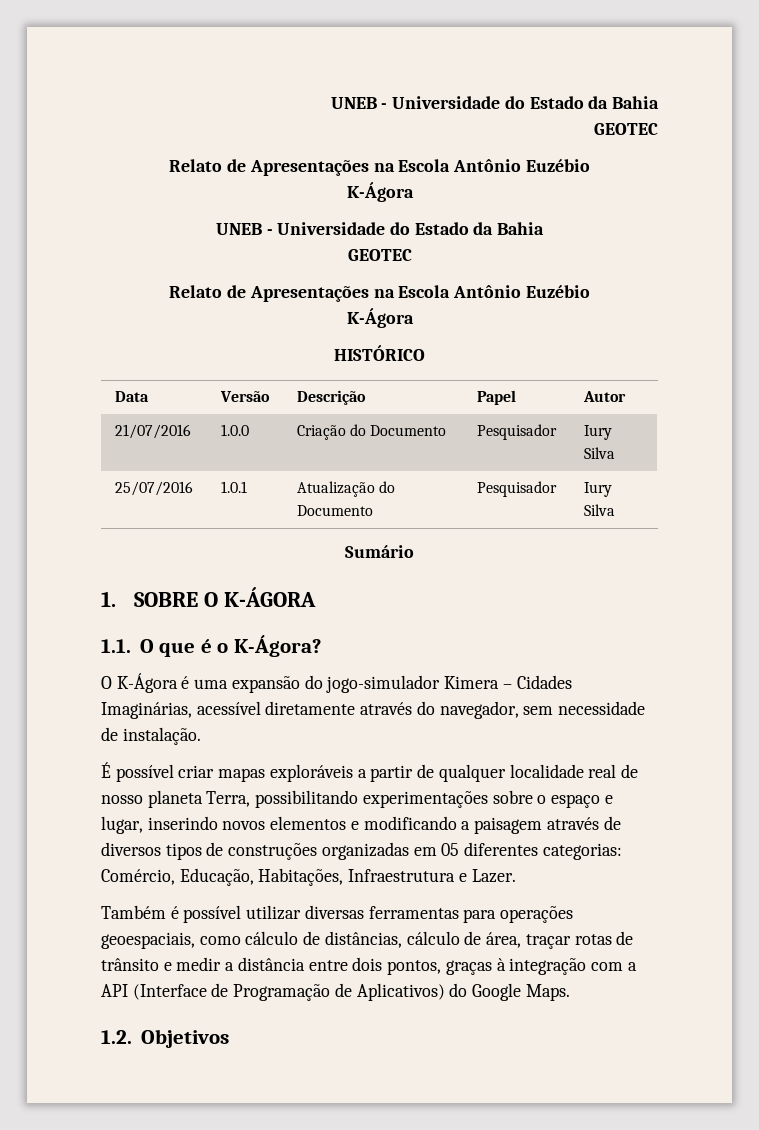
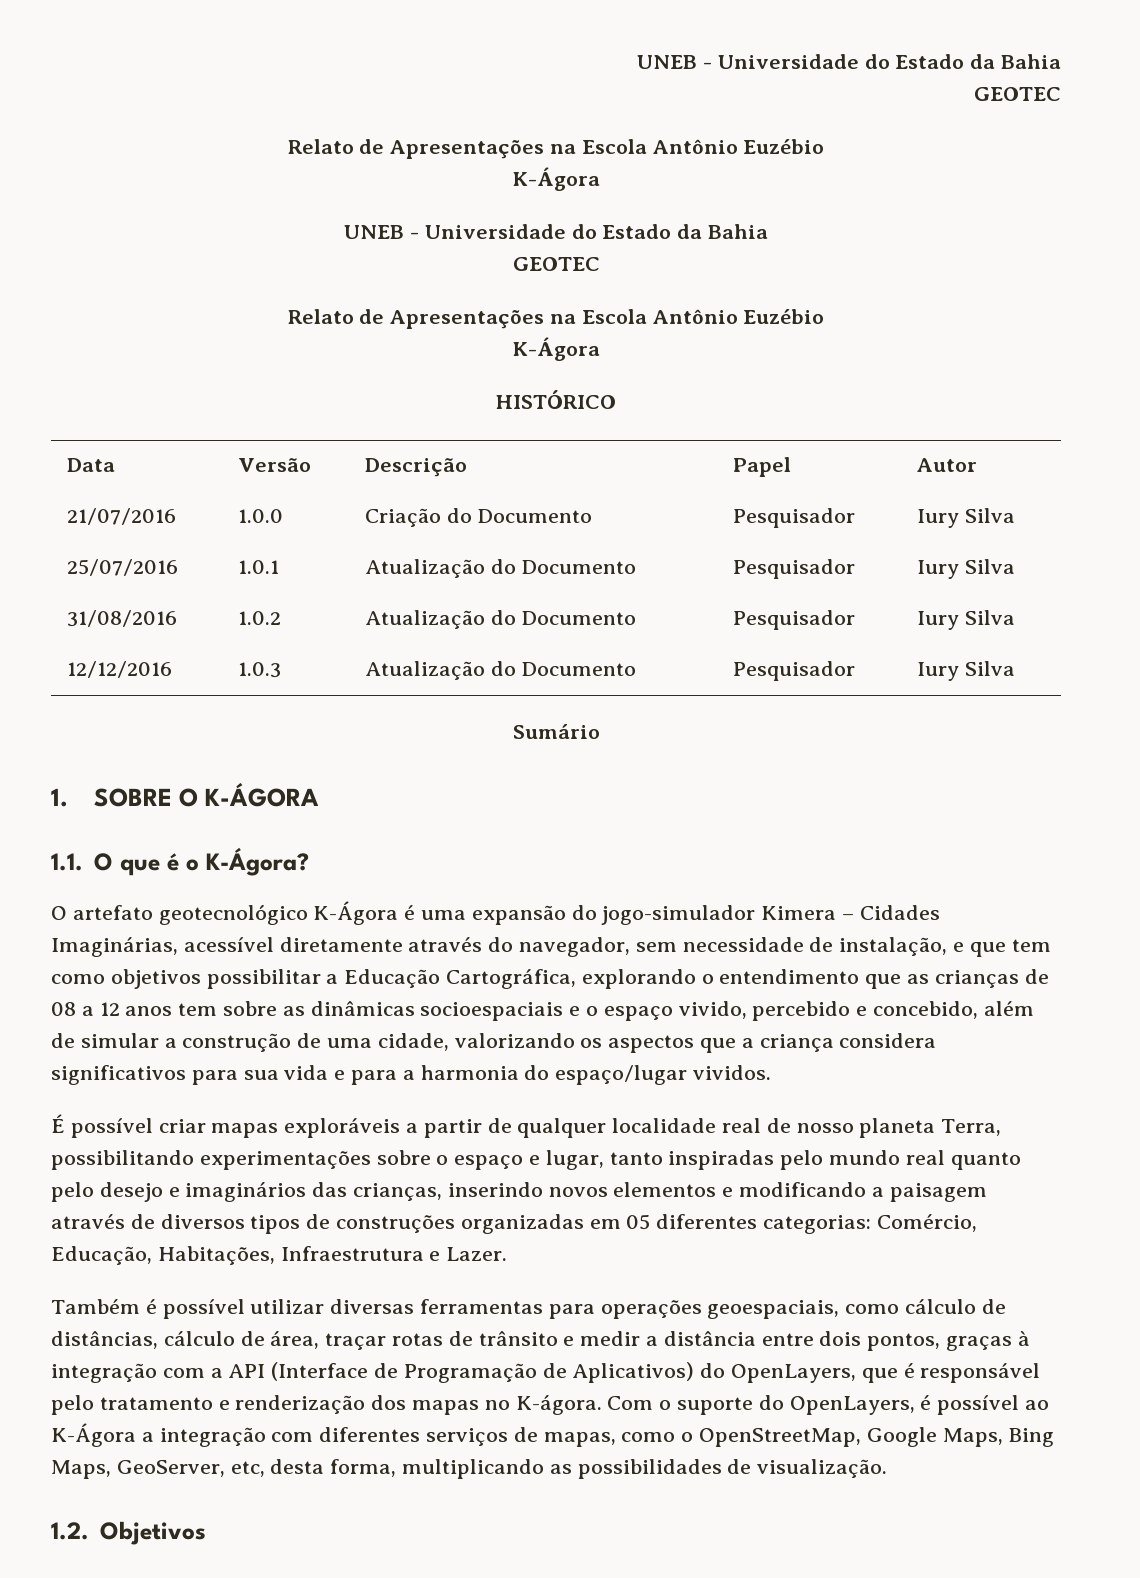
+ 31/08/2016 | 1.0.2 | Atualização do Documento | Pesquisador | Iury Silva
+ 12/12/2016 | 1.0.3 | Atualização do Documento | Pesquisador | Iury Silva
- O K-Ágora é uma expansão do jogo-simulador Kimera – Cidades Imaginárias, acessível diretamente através do navegador, sem necessidade de instalação.
+ O artefato geotecnológico K-Ágora é uma expansão do jogo-simulador Kimera – Cidades Imaginárias, acessível diretamente através do navegador, sem necessidade de instalação, e que tem como objetivos possibilitar a Educação Cartográfica, explorando o entendimento que as crianças de 08 a 12 anos tem sobre as dinâmicas socioespaciais e o espaço vivido, percebido e concebido, além de simular a construção de uma cidade, valorizando os aspectos que a criança considera significativos para sua vida e para a harmonia do espaço/lugar vividos.
- É possível criar mapas exploráveis a partir de qualquer localidade real de nosso planeta Terra, possibilitando experimentações sobre o espaço e lugar, inserindo novos elementos e modificando a paisagem através de diversos tipos de construções organizadas em 05 diferentes categorias: Comércio, Educação, Habitações, Infraestrutura e Lazer.
+ É possível criar mapas exploráveis a partir de qualquer localidade real de nosso planeta Terra, possibilitando experimentações sobre o espaço e lugar, tanto inspiradas pelo mundo real quanto pelo desejo e imaginários das crianças, inserindo novos elementos e modificando a paisagem através de diversos tipos de construções organizadas em 05 diferentes categorias: Comércio, Educação, Habitações, Infraestrutura e Lazer.
- Também é possível utilizar diversas ferramentas para operações geoespaciais, como cálculo de distâncias, cálculo de área, traçar rotas de trânsito e medir a distância entre dois pontos, graças à integração com a API (Interface de Programação de Aplicativos) do Google Maps.
+ Também é possível utilizar diversas ferramentas para operações geoespaciais, como cálculo de distâncias, cálculo de área, traçar rotas de trânsito e medir a distância entre dois pontos, graças à integração com a API (Interface de Programação de Aplicativos) do OpenLayers, que é responsável pelo tratamento e renderização dos mapas no K-ágora. Com o suporte do OpenLayers, é possível ao K-Ágora a integração com diferentes serviços de mapas, como o OpenStreetMap, Google Maps, Bing Maps, GeoServer, etc, desta forma, multiplicando as possibilidades de visualização.

